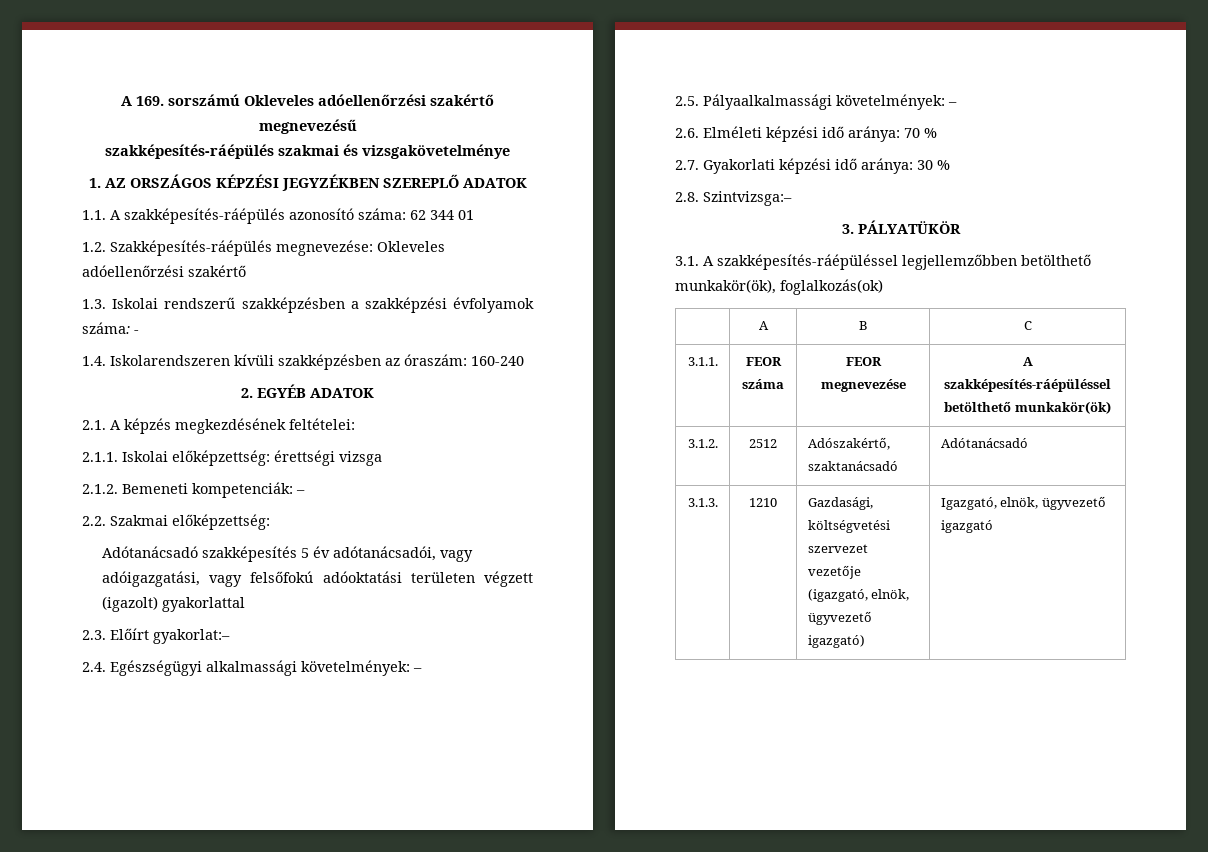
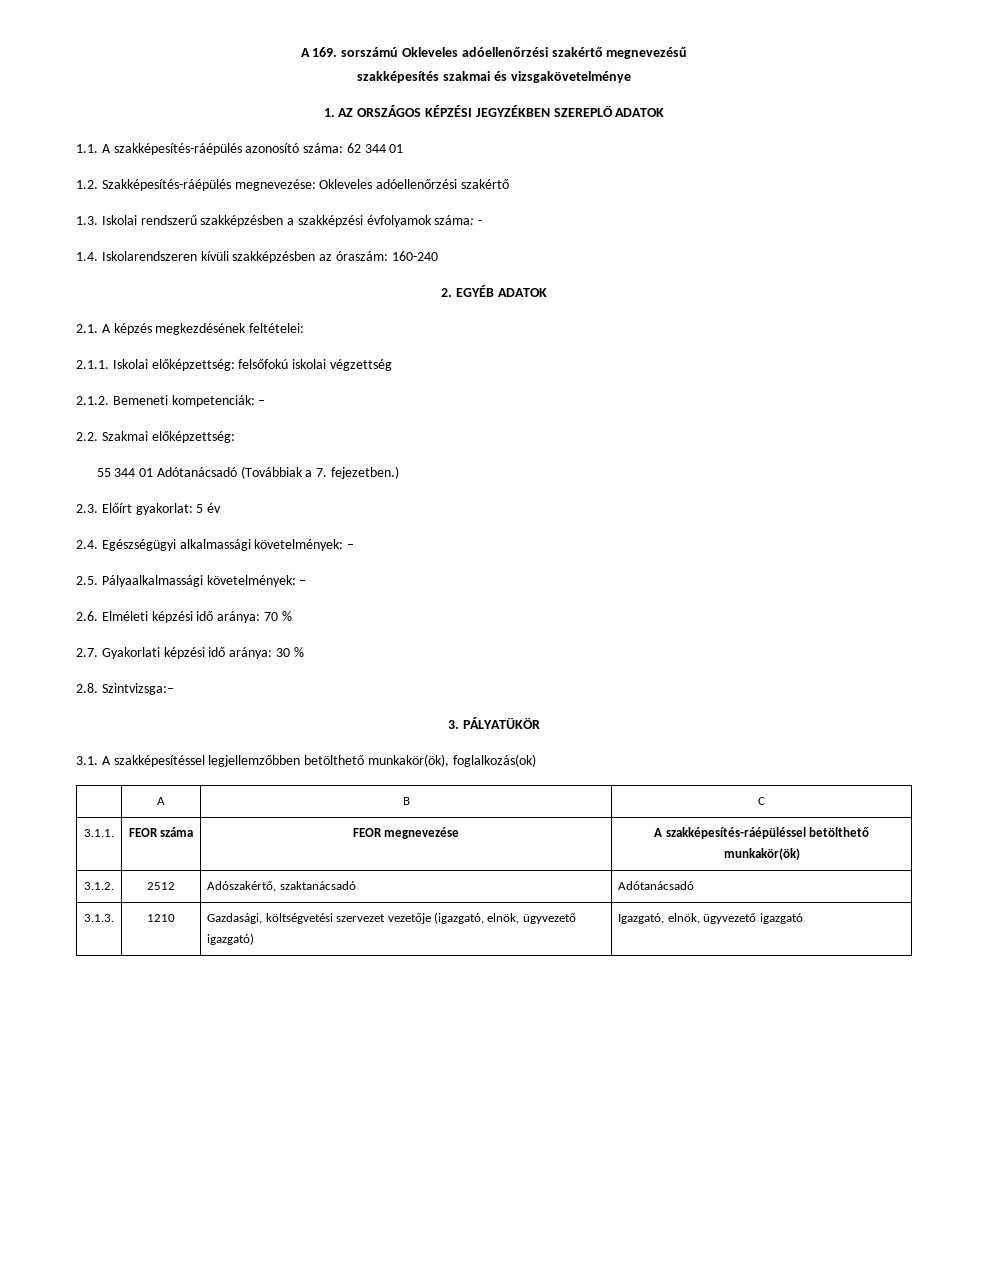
- szakképesítés-ráépülés szakmai és vizsgakövetelménye
+ szakképesítés szakmai és vizsgakövetelménye
- 2.1.1. Iskolai előképzettség: érettségi vizsga
+ 2.1.1. Iskolai előképzettség: felsőfokú iskolai végzettség
- Adótanácsadó szakképesítés 5 év adótanácsadói, vagy adóigazgatási, vagy felsőfokú adóoktatási területen végzett (igazolt) gyakorlattal
+ 55 344 01 Adótanácsadó (Továbbiak a 7. fejezetben.)
- 2.3. Előírt gyakorlat:–
+ 2.3. Előírt gyakorlat: 5 év
- 3.1. A szakképesítés-ráépüléssel legjellemzőbben betölthető munkakör(ök), foglalkozás(ok)
+ 3.1. A szakképesítéssel legjellemzőbben betölthető munkakör(ök), foglalkozás(ok)

